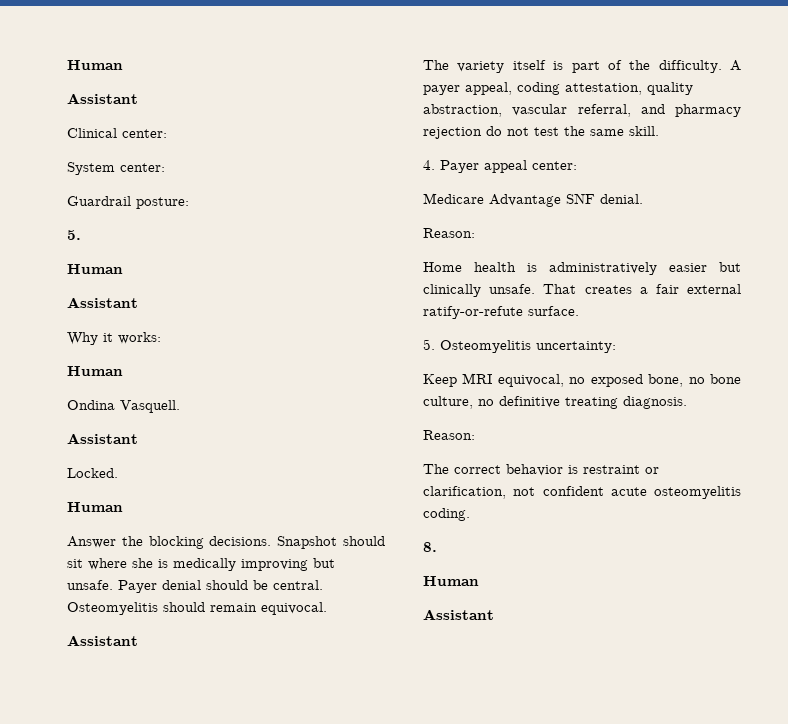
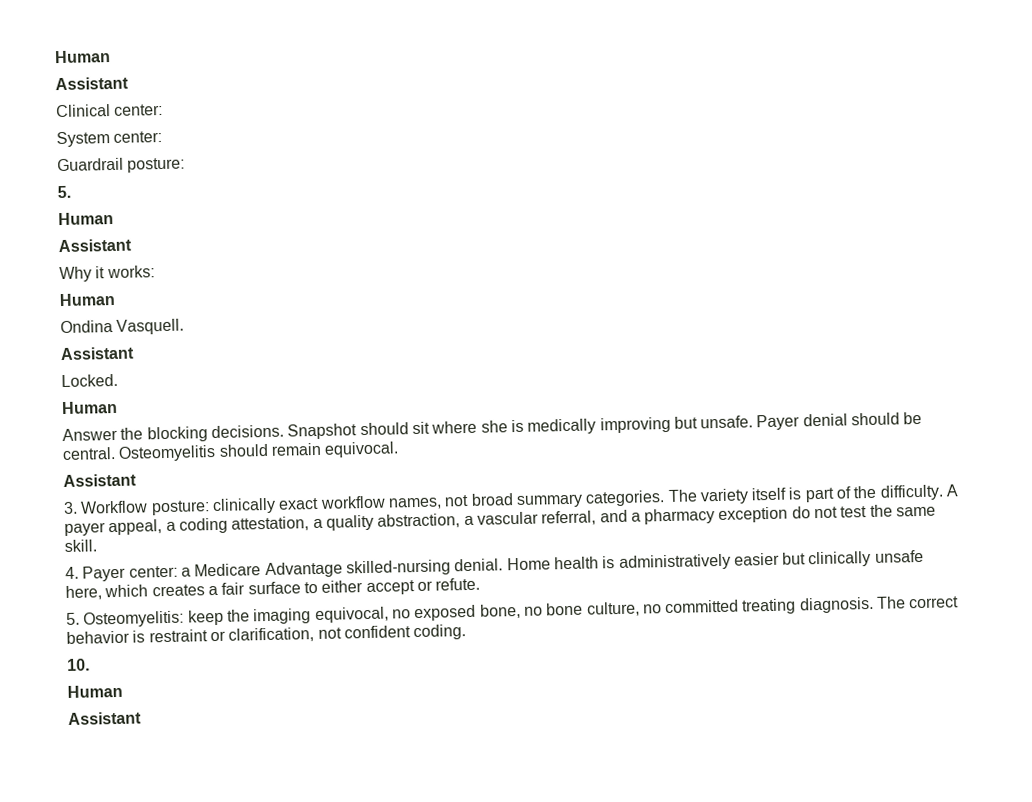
+ 3. Workflow posture: clinically exact workflow names, not broad summary categories.
- A payer appeal, coding attestation, quality abstraction, vascular referral, and pharmacy rejection do not test the same skill.
+ A payer appeal, a coding attestation, a quality abstraction, a vascular referral, and a pharmacy exception do not test the same skill.
- 4. Payer appeal center:
- Medicare Advantage SNF denial.
- Reason:
- Home health is administratively easier but clinically unsafe. That creates a fair external ratify-or-refute surface.
- 5. Osteomyelitis uncertainty:
- Keep MRI equivocal, no exposed bone, no bone culture, no definitive treating diagnosis.
- Reason:
- The correct behavior is restraint or clarification, not confident acute osteomyelitis coding.
+ 4. Payer center: a Medicare Advantage skilled-nursing denial. Home health is administratively easier but clinically unsafe here, which creates a fair surface to either accept or refute.
+ 5. Osteomyelitis: keep the imaging equivocal, no exposed bone, no bone culture, no committed treating diagnosis. The correct behavior is restraint or clarification, not confident coding.
- 8.
+ 10.

